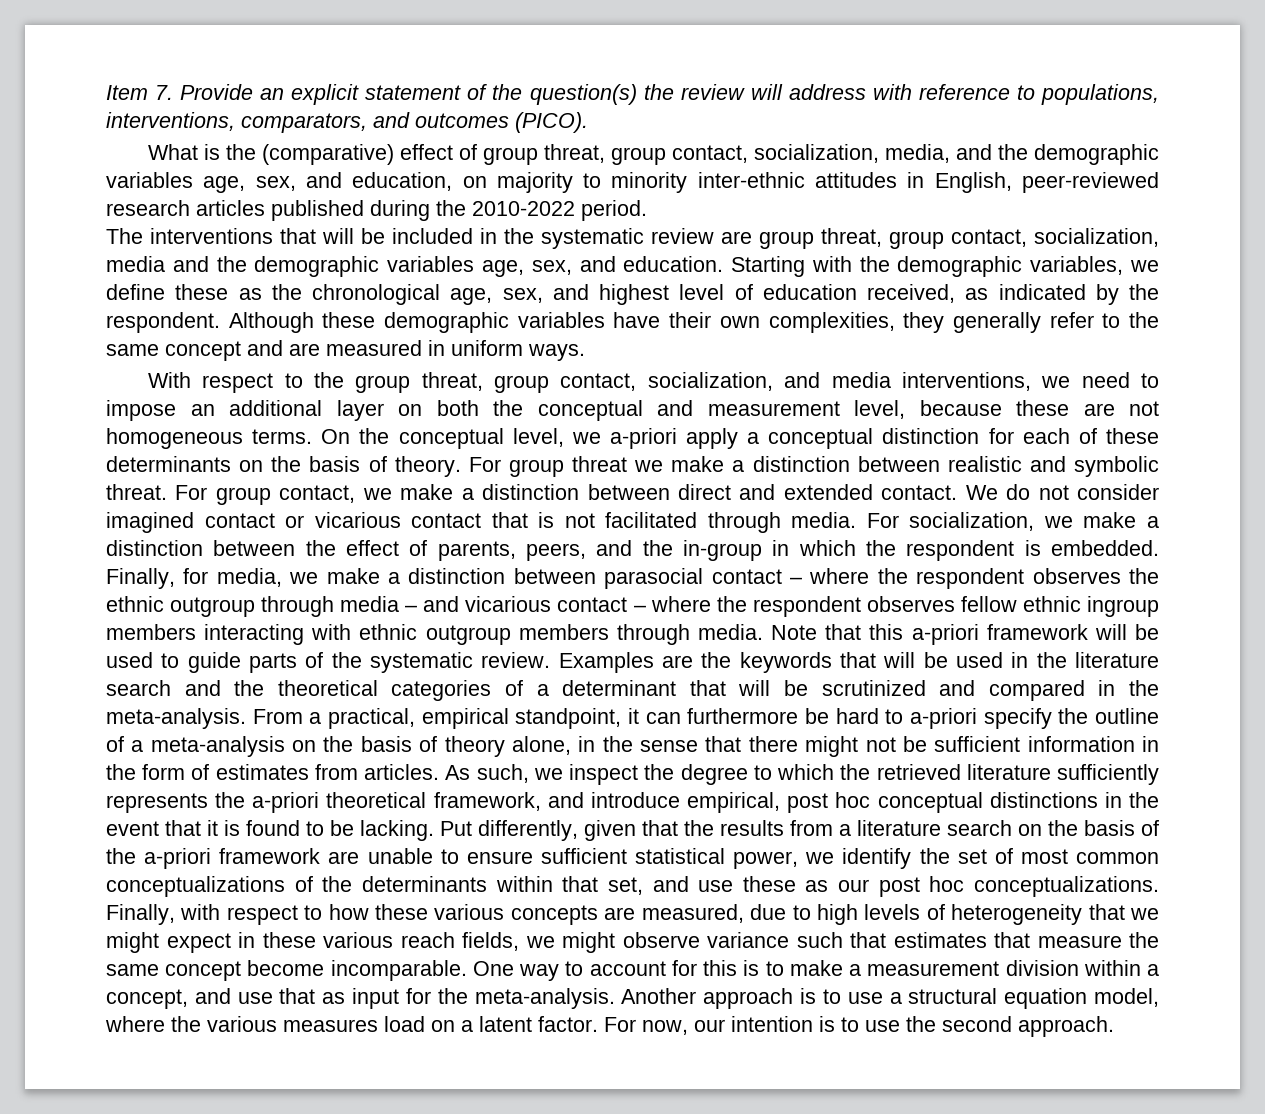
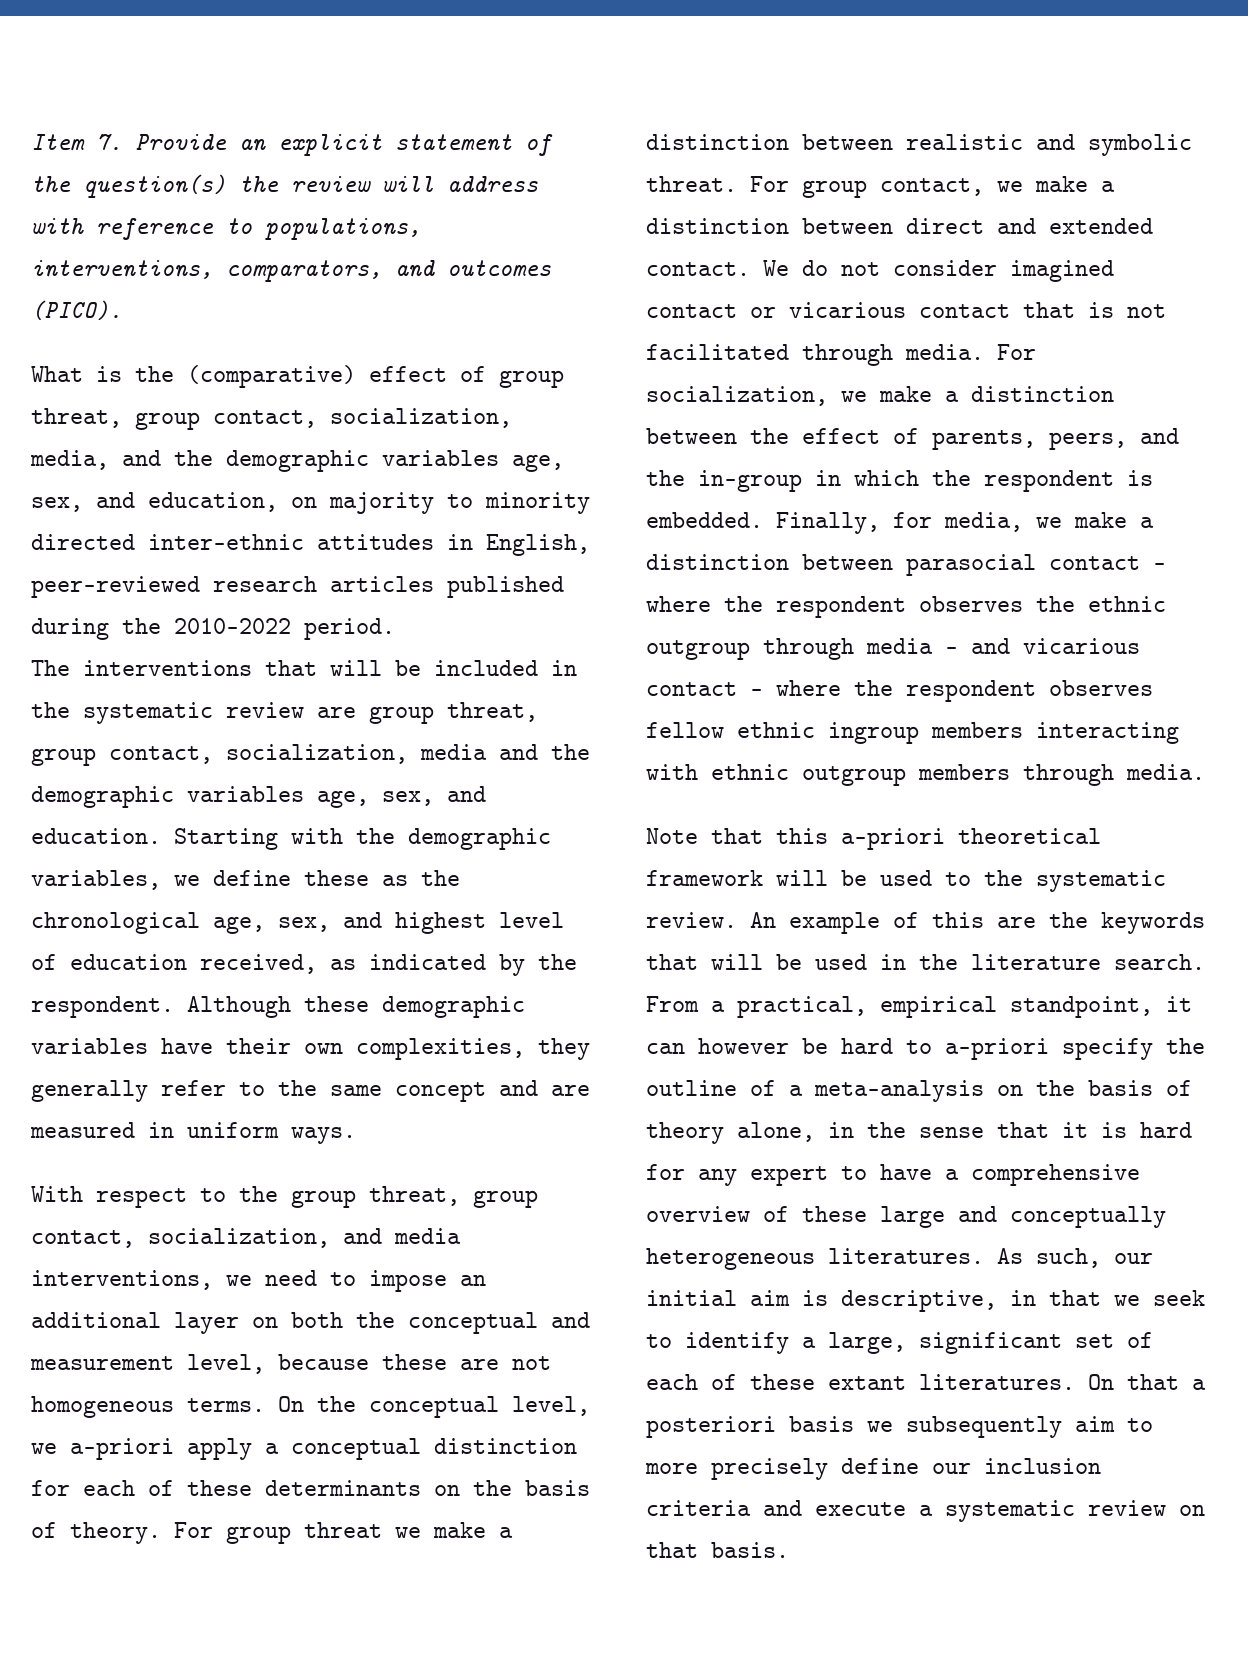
- What is the (comparative) effect of group threat, group contact, socialization, media, and the demographic variables age, sex, and education, on majority to minority inter-ethnic attitudes in English, peer-reviewed research articles published during the 2010-2022 period.
+ What is the (comparative) effect of group threat, group contact, socialization, media, and the demographic variables age, sex, and education, on majority to minority directed inter-ethnic attitudes in English, peer-reviewed research articles published during the 2010-2022 period.
- Finally, for media, we make a distinction between parasocial contact – where the respondent observes the ethnic outgroup through media – and vicarious contact – where the respondent observes fellow ethnic ingroup members interacting with ethnic outgroup members through media. Note that this a-priori framework will be used to guide parts of the systematic review. Examples are the keywords that will be used in the literature search and the theoretical categories of a determinant that will be scrutinized and compared in the meta-analysis.
+ Finally, for media, we make a distinction between parasocial contact – where the respondent observes the ethnic outgroup through media – and vicarious contact – where the respondent observes fellow ethnic ingroup members interacting with ethnic outgroup members through media.
+ Note that this a-priori theoretical framework will be used to the systematic review. An example of this are the keywords that will be used in the literature search.
- From a practical, empirical standpoint, it can furthermore be hard to a-priori specify the outline of a meta-analysis on the basis of theory alone, in the sense that there might not be sufficient information in the form of estimates from articles. As such, we inspect the degree to which the retrieved literature sufficiently represents the a-priori theoretical framework, and introduce empirical, post hoc conceptual distinctions in the event that it is found to be lacking. Put differently, given that the results from a literature search on the basis of the a-priori framework are unable to ensure sufficient statistical power, we identify the set of most common conceptualizations of the determinants within that set, and use these as our post hoc conceptualizations. Finally, with respect to how these various concepts are measured, due to high levels of heterogeneity that we might expect in these various reach fields, we might observe variance such that estimates that measure the same concept become incomparable. One way to account for this is to make a measurement division within a concept, and use that as input for the meta-analysis. Another approach is to use a structural equation model, where the various measures load on a latent factor. For now, our intention is to use the second approach.
+ From a practical, empirical standpoint, it can however be hard to a-priori specify the outline of a meta-analysis on the basis of theory alone, in the sense that it is hard for any expert to have a comprehensive overview of these large and conceptually heterogeneous literatures. As such, our initial aim is descriptive, in that we seek to identify a large, significant set of each of these extant literatures. On that a posteriori basis we subsequently aim to more precisely define our inclusion criteria and execute a systematic review on that basis.

